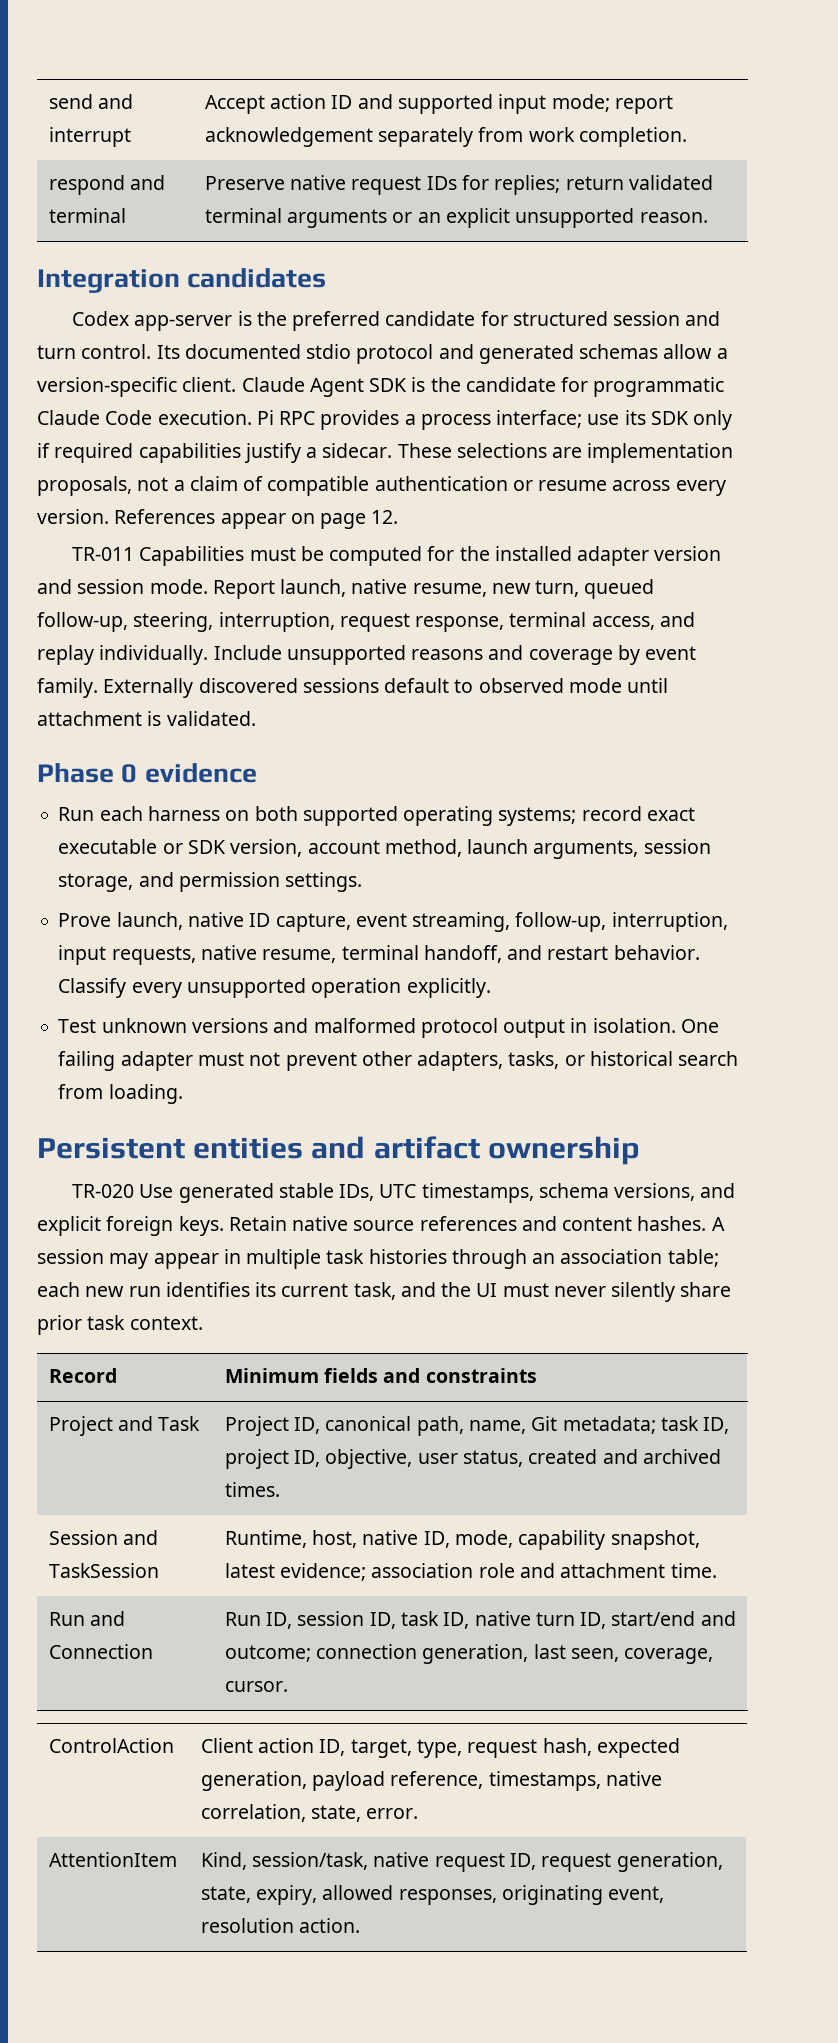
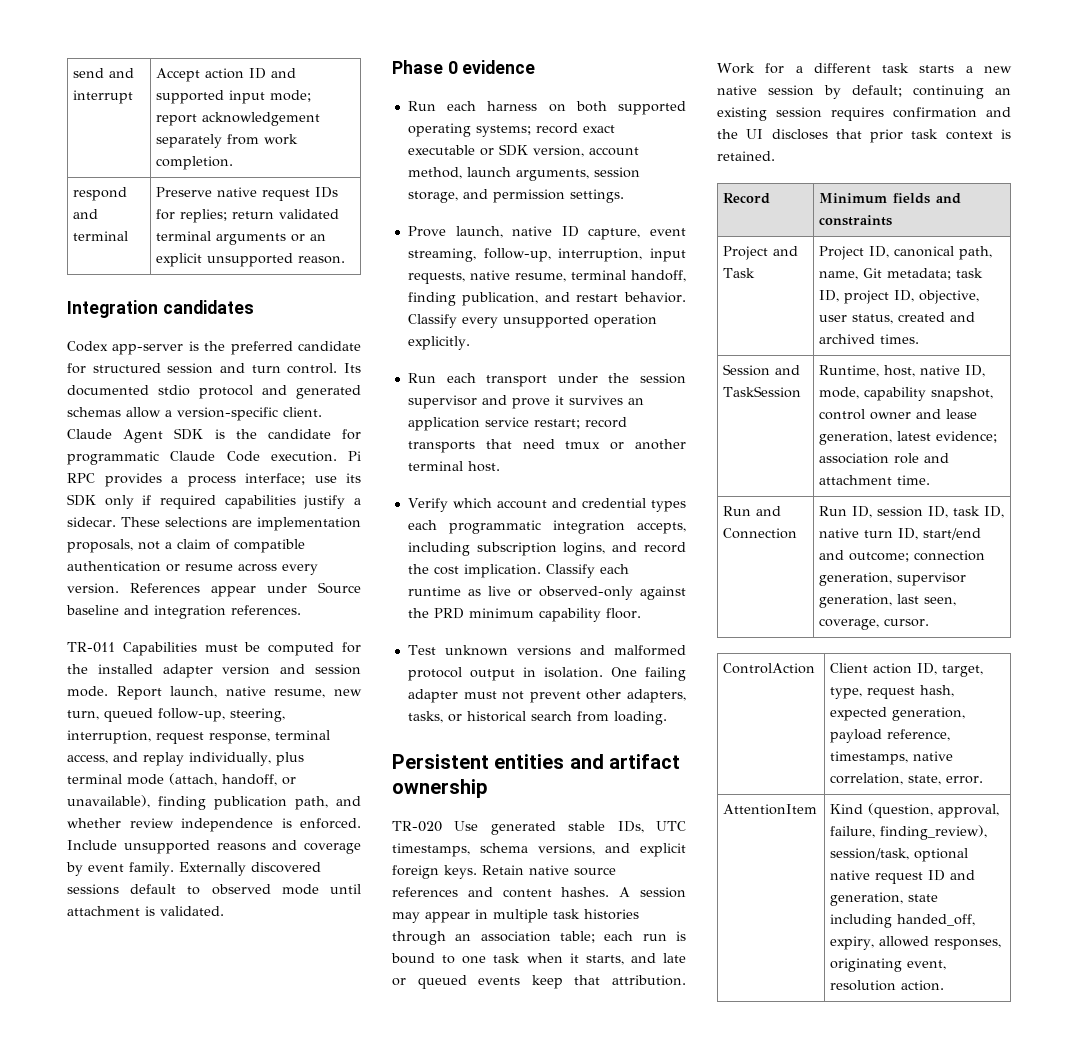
- References appear on page 12.
+ References appear under Source baseline and integration references.
- Report launch, native resume, new turn, queued follow-up, steering, interruption, request response, terminal access, and replay individually.
+ Report launch, native resume, new turn, queued follow-up, steering, interruption, request response, terminal access, and replay individually, plus terminal mode (attach, handoff, or unavailable), finding publication path, and whether review independence is enforced.
- Prove launch, native ID capture, event streaming, follow-up, interruption, input requests, native resume, terminal handoff, and restart behavior.
+ Prove launch, native ID capture, event streaming, follow-up, interruption, input requests, native resume, terminal handoff, finding publication, and restart behavior.
+ Run each transport under the session supervisor and prove it survives an application service restart; record transports that need tmux or another terminal host.
+ Verify which account and credential types each programmatic integration accepts, including subscription logins, and record the cost implication. Classify each runtime as live or observed-only against the PRD minimum capability floor.
- A session may appear in multiple task histories through an association table; each new run identifies its current task, and the UI must never silently share prior task context.
+ A session may appear in multiple task histories through an association table; each run is bound to one task when it starts, and late or queued events keep that attribution. Work for a different task starts a new native session by default; continuing an existing session requires confirmation and the UI discloses that prior task context is retained.
- Session and TaskSession | Runtime, host, native ID, mode, capability snapshot, latest evidence; association role and attachment time.
+ Session and TaskSession | Runtime, host, native ID, mode, capability snapshot, control owner and lease generation, latest evidence; association role and attachment time.
- Run and Connection | Run ID, session ID, task ID, native turn ID, start/end and outcome; connection generation, last seen, coverage, cursor.
+ Run and Connection | Run ID, session ID, task ID, native turn ID, start/end and outcome; connection generation, supervisor generation, last seen, coverage, cursor.
- AttentionItem | Kind, session/task, native request ID, request generation, state, expiry, allowed responses, originating event, resolution action.
+ AttentionItem | Kind (question, approval, failure, finding_review), session/task, optional native request ID and generation, state including handed_off, expiry, allowed responses, originating event, resolution action.

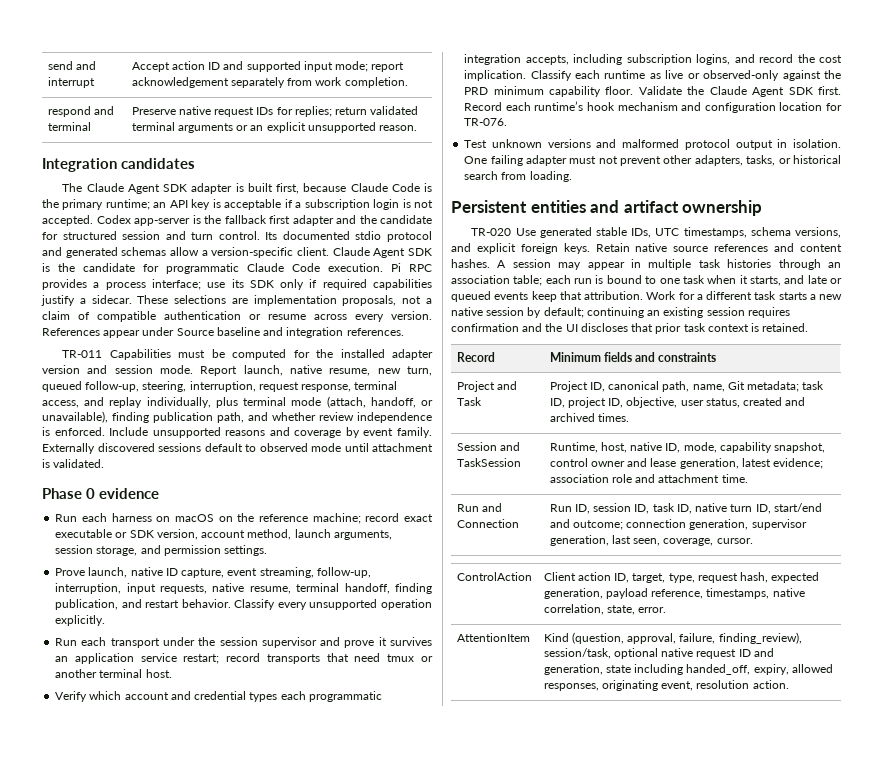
- Codex app-server is the preferred candidate for structured session and turn control.
+ The Claude Agent SDK adapter is built first, because Claude Code is the primary runtime; an API key is acceptable if a subscription login is not accepted. Codex app-server is the fallback first adapter and the candidate for structured session and turn control.
- Run each harness on both supported operating systems; record exact executable or SDK version, account method, launch arguments, session storage, and permission settings.
+ Run each harness on macOS on the reference machine; record exact executable or SDK version, account method, launch arguments, session storage, and permission settings.
+ Validate the Claude Agent SDK first. Record each runtime’s hook mechanism and configuration location for TR-076.

